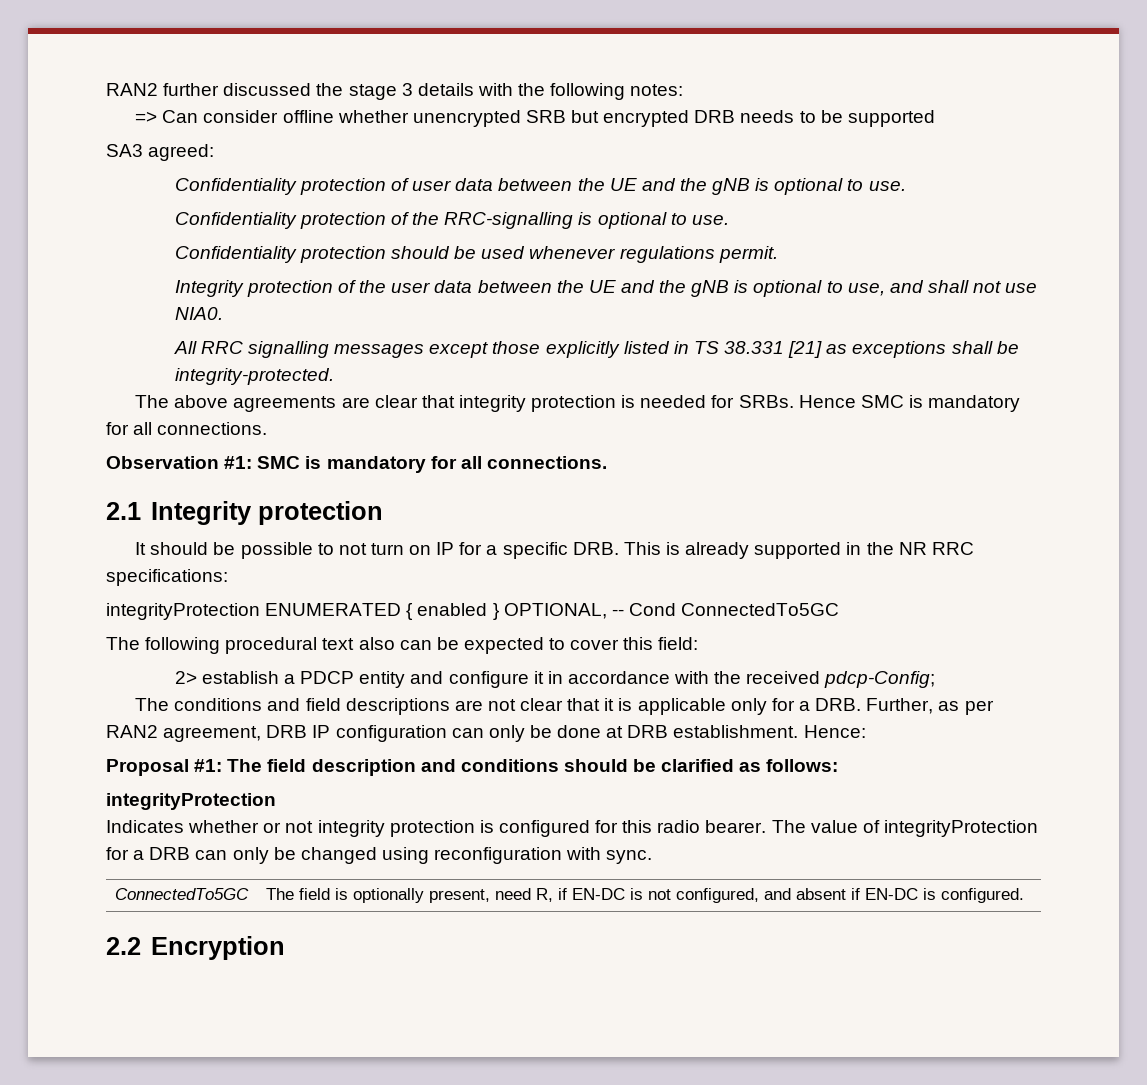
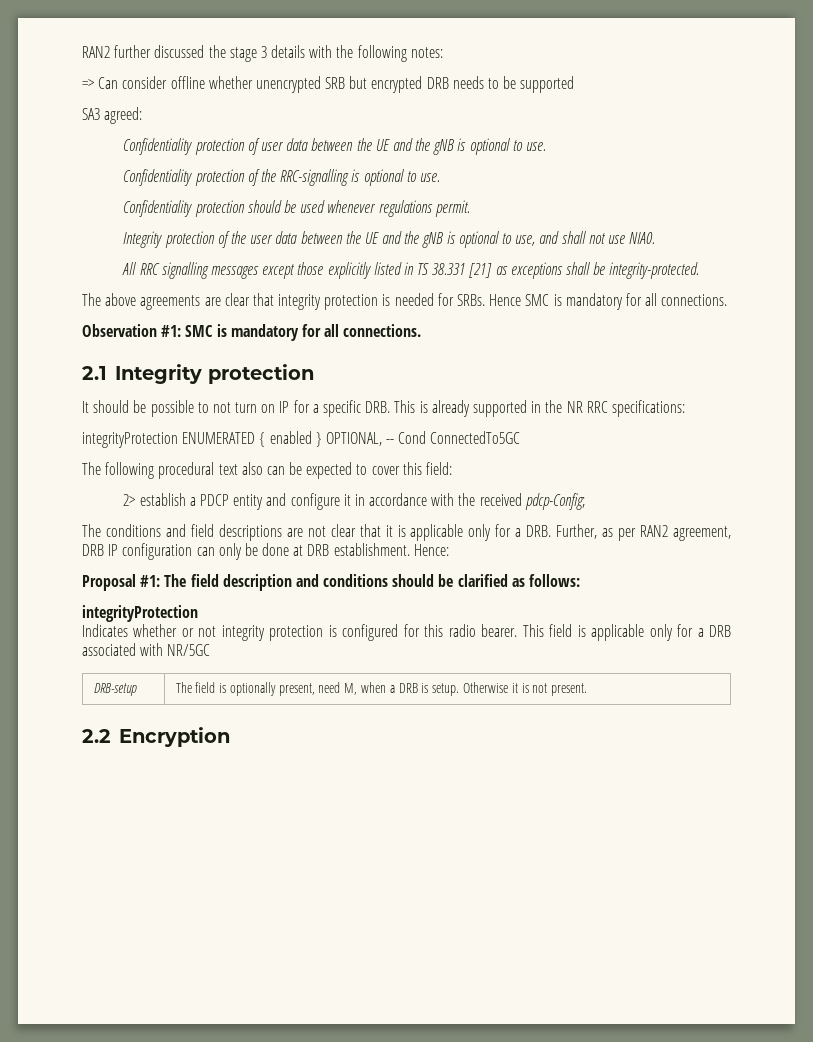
- The value of integrityProtection for a DRB can only be changed using reconfiguration with sync.
- ConnectedTo5GC | The field is optionally present, need R, if EN-DC is not configured, and absent if EN-DC is configured.
+ This field is applicable only for a DRB associated with NR/5GC
+ DRB-setup | The field is optionally present, need M, when a DRB is setup. Otherwise it is not present.

